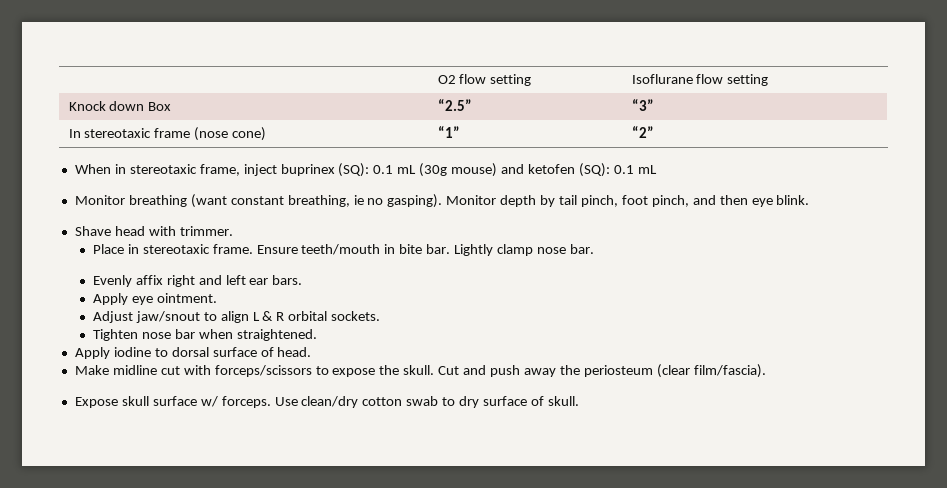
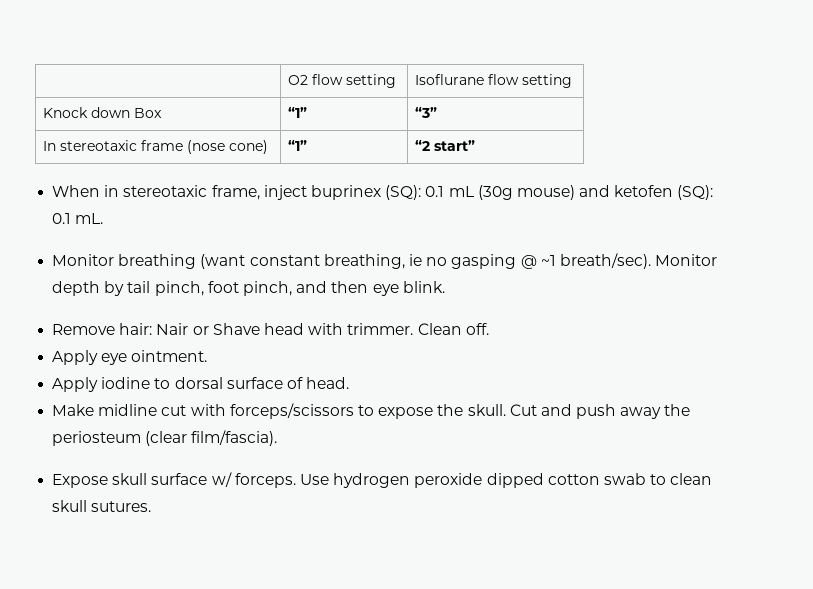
- Knock down Box | “2.5” | “3”
+ Knock down Box | “1” | “3”
- In stereotaxic frame (nose cone) | “1” | “2”
+ In stereotaxic frame (nose cone) | “1” | “2 start”
- When in stereotaxic frame, inject buprinex (SQ): 0.1 mL (30g mouse) and ketofen (SQ): 0.1 mL
+ When in stereotaxic frame, inject buprinex (SQ): 0.1 mL (30g mouse) and ketofen (SQ): 0.1 mL.
- Monitor breathing (want constant breathing, ie no gasping).
+ Monitor breathing (want constant breathing, ie no gasping @ ~1 breath/sec).
- Shave head with trimmer.
- Place in stereotaxic frame. Ensure teeth/mouth in bite bar. Lightly clamp nose bar.
- Evenly affix right and left ear bars.
+ Remove hair: Nair or Shave head with trimmer. Clean off.
  Apply eye ointment.
- Adjust jaw/snout to align L & R orbital sockets.
- Tighten nose bar when straightened.
- Use clean/dry cotton swab to dry surface of skull.
+ Use hydrogen peroxide dipped cotton swab to clean skull sutures.

